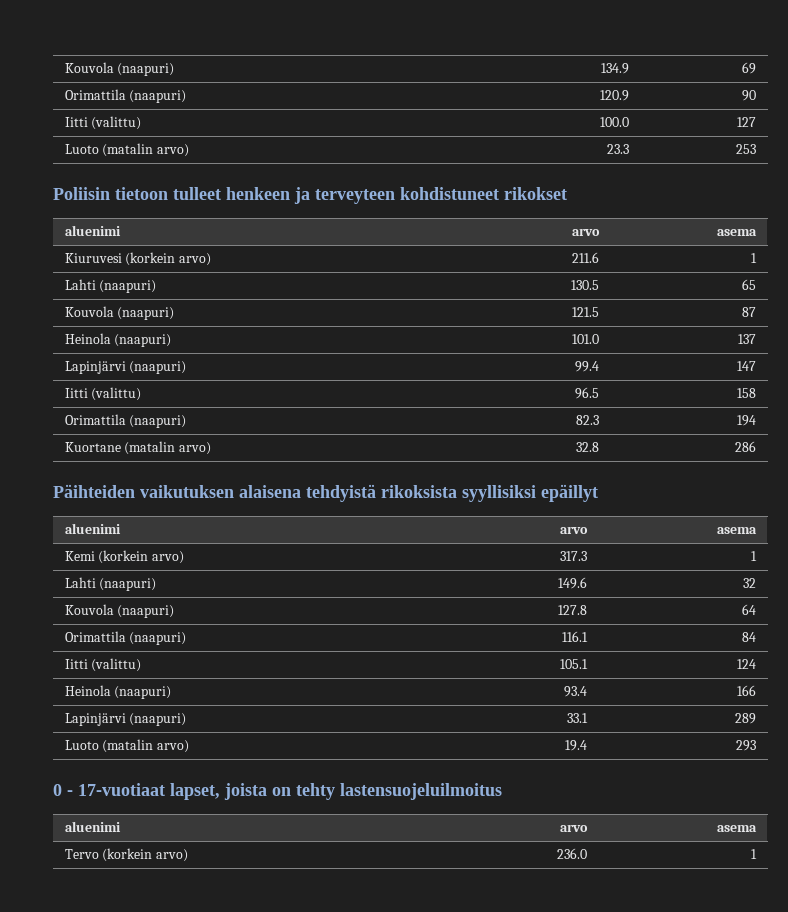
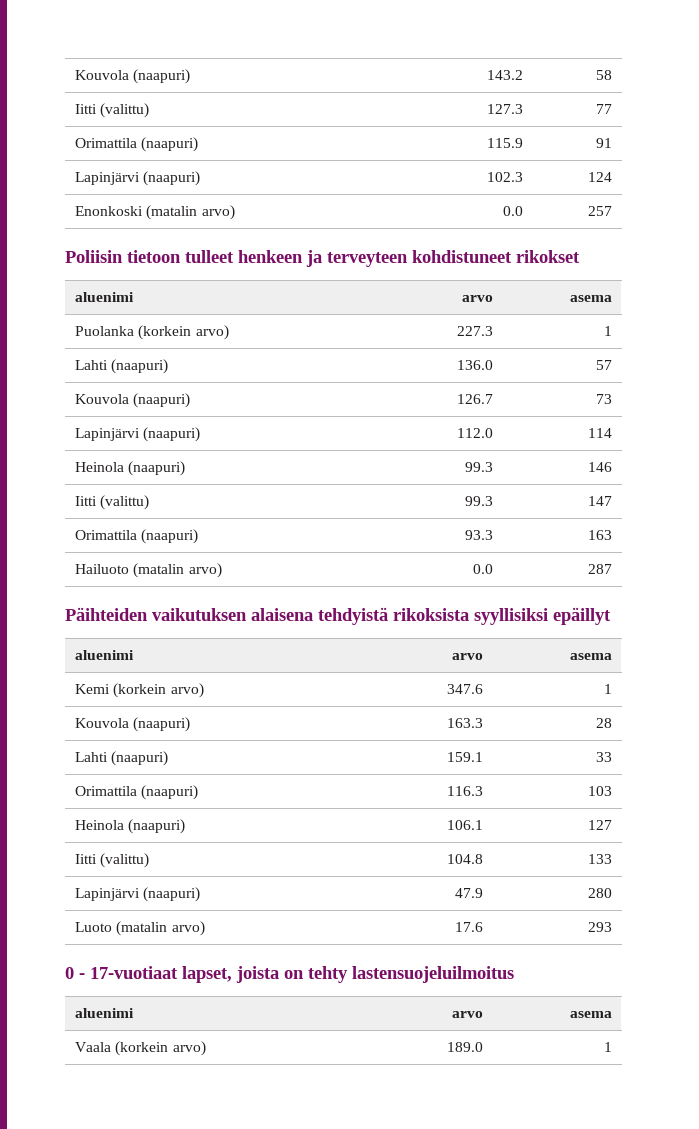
- Kouvola (naapuri) | 134.9 | 69
- Orimattila (naapuri) | 120.9 | 90
- Iitti (valittu) | 100.0 | 127
- Luoto (matalin arvo) | 23.3 | 253
+ Kouvola (naapuri) | 143.2 | 58
+ Iitti (valittu) | 127.3 | 77
+ Orimattila (naapuri) | 115.9 | 91
+ Lapinjärvi (naapuri) | 102.3 | 124
+ Enonkoski (matalin arvo) | 0.0 | 257
- Kiuruvesi (korkein arvo) | 211.6 | 1
- Lahti (naapuri) | 130.5 | 65
- Kouvola (naapuri) | 121.5 | 87
- Heinola (naapuri) | 101.0 | 137
- Lapinjärvi (naapuri) | 99.4 | 147
- Iitti (valittu) | 96.5 | 158
- Orimattila (naapuri) | 82.3 | 194
- Kuortane (matalin arvo) | 32.8 | 286
+ Puolanka (korkein arvo) | 227.3 | 1
+ Lahti (naapuri) | 136.0 | 57
+ Kouvola (naapuri) | 126.7 | 73
+ Lapinjärvi (naapuri) | 112.0 | 114
+ Heinola (naapuri) | 99.3 | 146
+ Iitti (valittu) | 99.3 | 147
+ Orimattila (naapuri) | 93.3 | 163
+ Hailuoto (matalin arvo) | 0.0 | 287
- Kemi (korkein arvo) | 317.3 | 1
- Lahti (naapuri) | 149.6 | 32
- Kouvola (naapuri) | 127.8 | 64
- Orimattila (naapuri) | 116.1 | 84
- Iitti (valittu) | 105.1 | 124
- Heinola (naapuri) | 93.4 | 166
- Lapinjärvi (naapuri) | 33.1 | 289
- Luoto (matalin arvo) | 19.4 | 293
+ Kemi (korkein arvo) | 347.6 | 1
+ Kouvola (naapuri) | 163.3 | 28
+ Lahti (naapuri) | 159.1 | 33
+ Orimattila (naapuri) | 116.3 | 103
+ Heinola (naapuri) | 106.1 | 127
+ Iitti (valittu) | 104.8 | 133
+ Lapinjärvi (naapuri) | 47.9 | 280
+ Luoto (matalin arvo) | 17.6 | 293
- Tervo (korkein arvo) | 236.0 | 1
+ Vaala (korkein arvo) | 189.0 | 1

